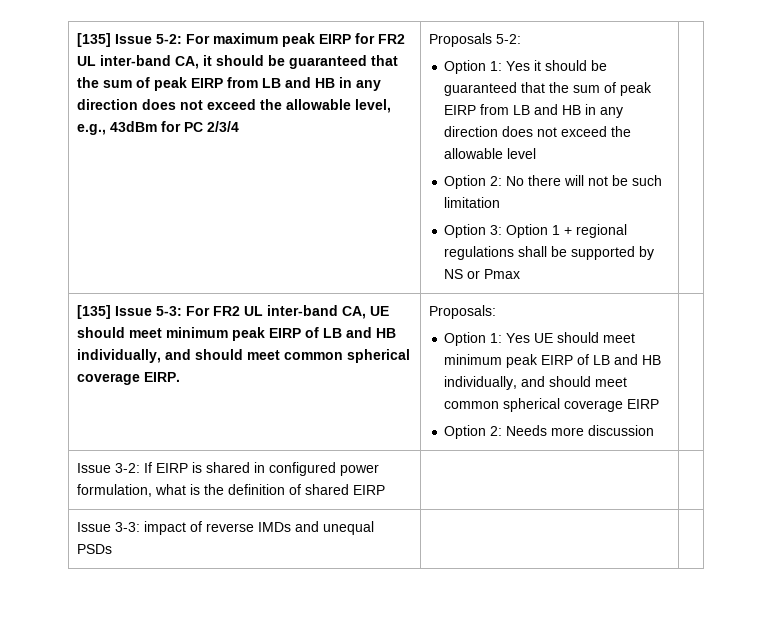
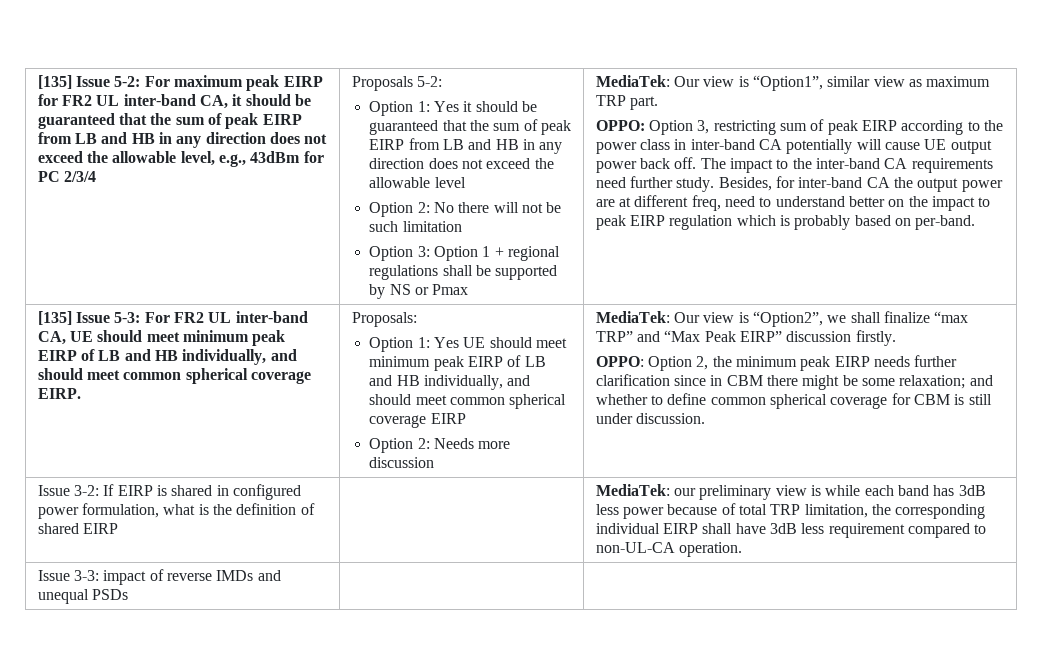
+ MediaTek: Our view is “Option1”, similar view as maximum TRP part.
+ OPPO: Option 3, restricting sum of peak EIRP according to the power class in inter-band CA potentially will cause UE output power back off. The impact to the inter-band CA requirements need further study. Besides, for inter-band CA the output power are at different freq, need to understand better on the impact to peak EIRP regulation which is probably based on per-band.
+ MediaTek: Our view is “Option2”, we shall finalize “max TRP” and “Max Peak EIRP” discussion firstly.
+ OPPO: Option 2, the minimum peak EIRP needs further clarification since in CBM there might be some relaxation; and whether to define common spherical coverage for CBM is still under discussion.
+ MediaTek: our preliminary view is while each band has 3dB less power because of total TRP limitation, the corresponding individual EIRP shall have 3dB less requirement compared to non-UL-CA operation.

